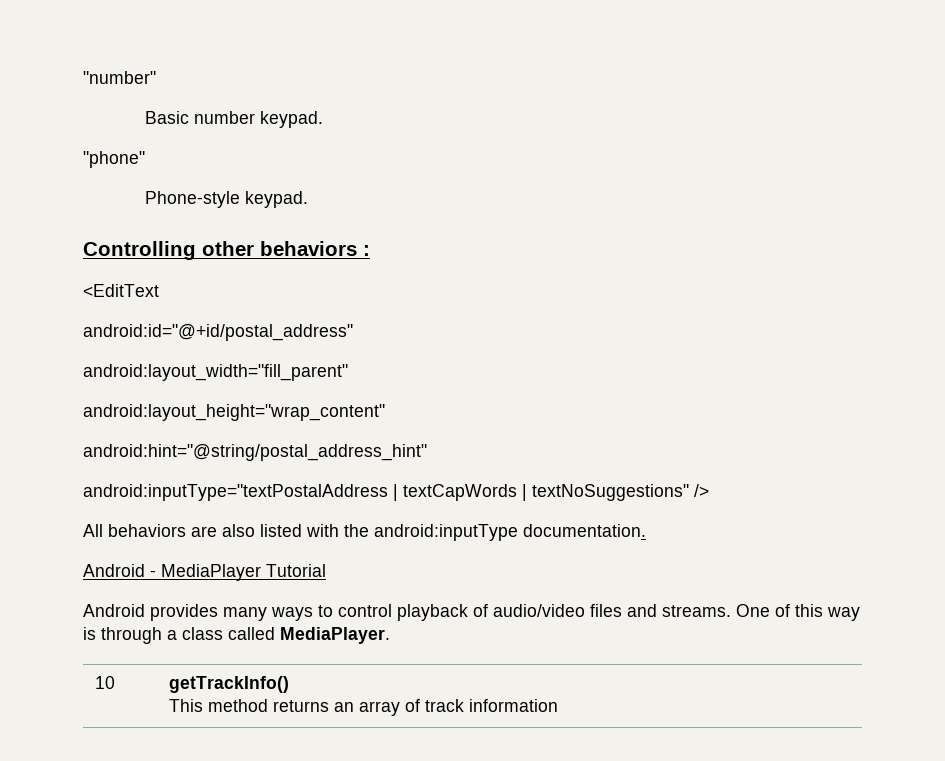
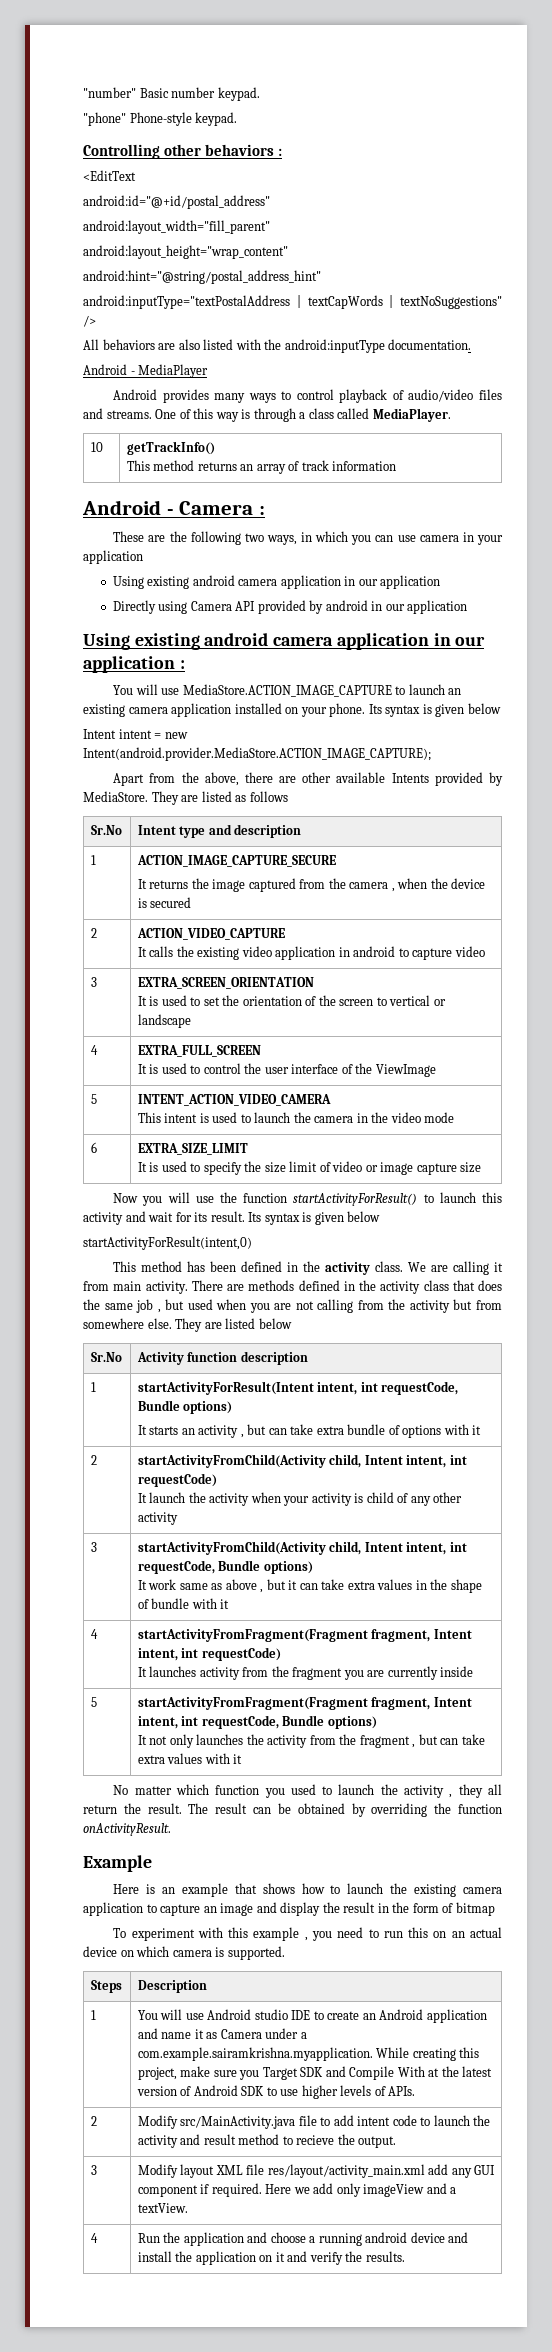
- "number"
- Basic number keypad.
+ "number" Basic number keypad.
- "phone"
- Phone-style keypad.
+ "phone" Phone-style keypad.
- Android - MediaPlayer Tutorial
+ Android - MediaPlayer
+ Android - Camera :
+ These are the following two ways, in which you can use camera in your application
+ Using existing android camera application in our application
+ Directly using Camera API provided by android in our application
+ Using existing android camera application in our application :
+ You will use MediaStore.ACTION_IMAGE_CAPTURE to launch an existing camera application installed on your phone. Its syntax is given below
+ Intent intent = new Intent(android.provider.MediaStore.ACTION_IMAGE_CAPTURE);
+ Apart from the above, there are other available Intents provided by MediaStore. They are listed as follows
+ Sr.No | Intent type and description
+ 1 | ACTION_IMAGE_CAPTURE_SECURE
+ It returns the image captured from the camera , when the device is secured
+ 2 | ACTION_VIDEO_CAPTURE
+ It calls the existing video application in android to capture video
+ 3 | EXTRA_SCREEN_ORIENTATION
+ It is used to set the orientation of the screen to vertical or landscape
+ 4 | EXTRA_FULL_SCREEN
+ It is used to control the user interface of the ViewImage
+ 5 | INTENT_ACTION_VIDEO_CAMERA
+ This intent is used to launch the camera in the video mode
+ 6 | EXTRA_SIZE_LIMIT
+ It is used to specify the size limit of video or image capture size
+ Now you will use the function startActivityForResult() to launch this activity and wait for its result. Its syntax is given below
+ startActivityForResult(intent,0)
+ This method has been defined in the activity class. We are calling it from main activity. There are methods defined in the activity class that does the same job , but used when you are not calling from the activity but from somewhere else. They are listed below
+ Sr.No | Activity function description
+ 1 | startActivityForResult(Intent intent, int requestCode, Bundle options)
+ It starts an activity , but can take extra bundle of options with it
+ 2 | startActivityFromChild(Activity child, Intent intent, int requestCode)
+ It launch the activity when your activity is child of any other activity
+ 3 | startActivityFromChild(Activity child, Intent intent, int requestCode, Bundle options)
+ It work same as above , but it can take extra values in the shape of bundle with it
+ 4 | startActivityFromFragment(Fragment fragment, Intent intent, int requestCode)
+ It launches activity from the fragment you are currently inside
+ 5 | startActivityFromFragment(Fragment fragment, Intent intent, int requestCode, Bundle options)
+ It not only launches the activity from the fragment , but can take extra values with it
+ No matter which function you used to launch the activity , they all return the result. The result can be obtained by overriding the function onActivityResult.
+ Example
+ Here is an example that shows how to launch the existing camera application to capture an image and display the result in the form of bitmap
+ To experiment with this example , you need to run this on an actual device on which camera is supported.
+ Steps | Description
+ 1 | You will use Android studio IDE to create an Android application and name it as Camera under a com.example.sairamkrishna.myapplication. While creating this project, make sure you Target SDK and Compile With at the latest version of Android SDK to use higher levels of APIs.
+ 2 | Modify src/MainActivity.java file to add intent code to launch the activity and result method to recieve the output.
+ 3 | Modify layout XML file res/layout/activity_main.xml add any GUI component if required. Here we add only imageView and a textView.
+ 4 | Run the application and choose a running android device and install the application on it and verify the results.

